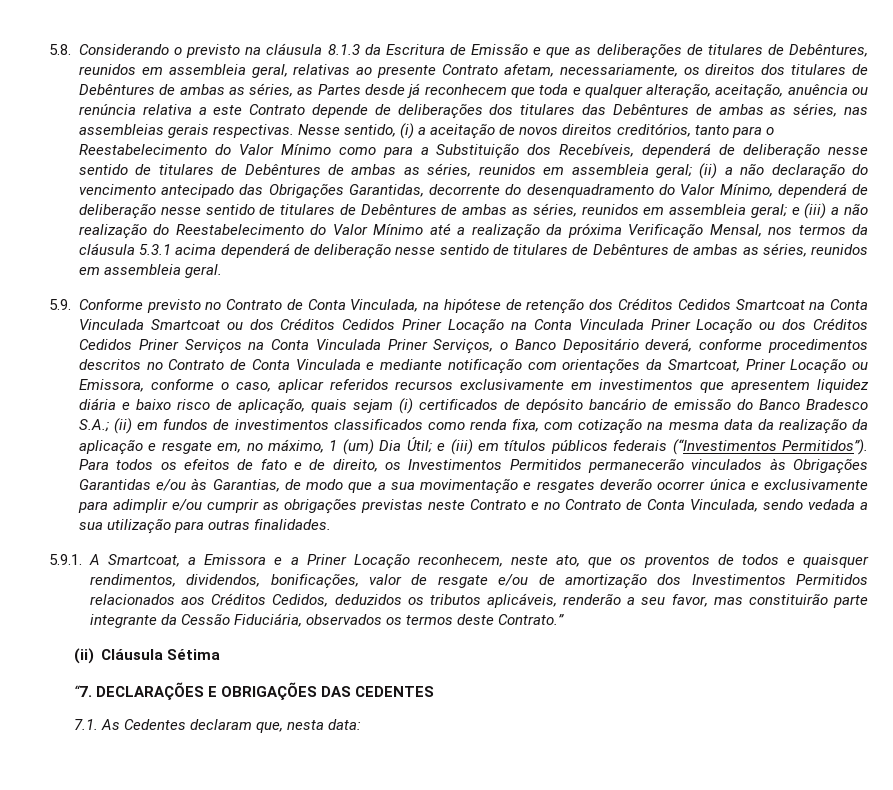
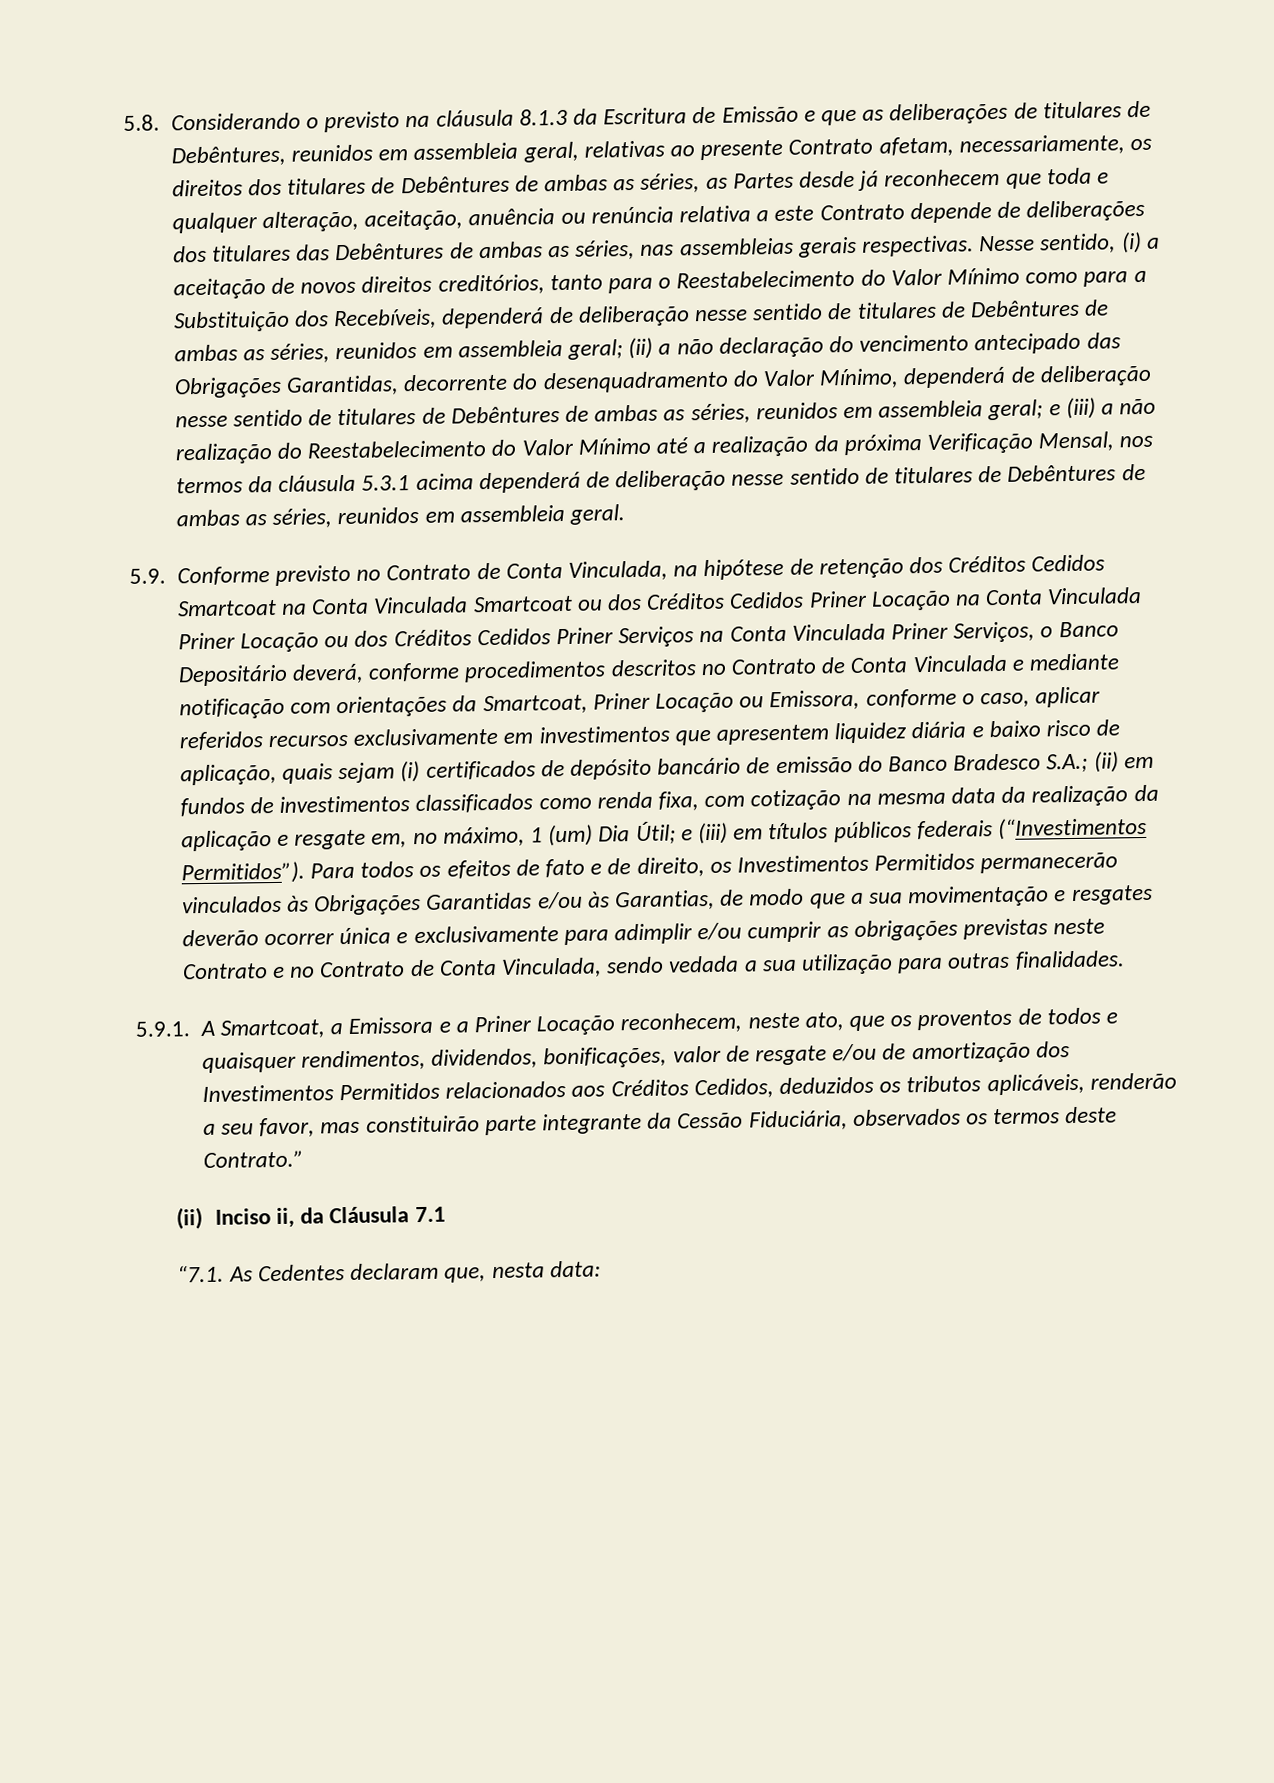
- (ii) Cláusula Sétima
- “7. DECLARAÇÕES E OBRIGAÇÕES DAS CEDENTES
- 7.1. As Cedentes declaram que, nesta data:
+ (ii) Inciso ii, da Cláusula 7.1
+ “7.1. As Cedentes declaram que, nesta data:

